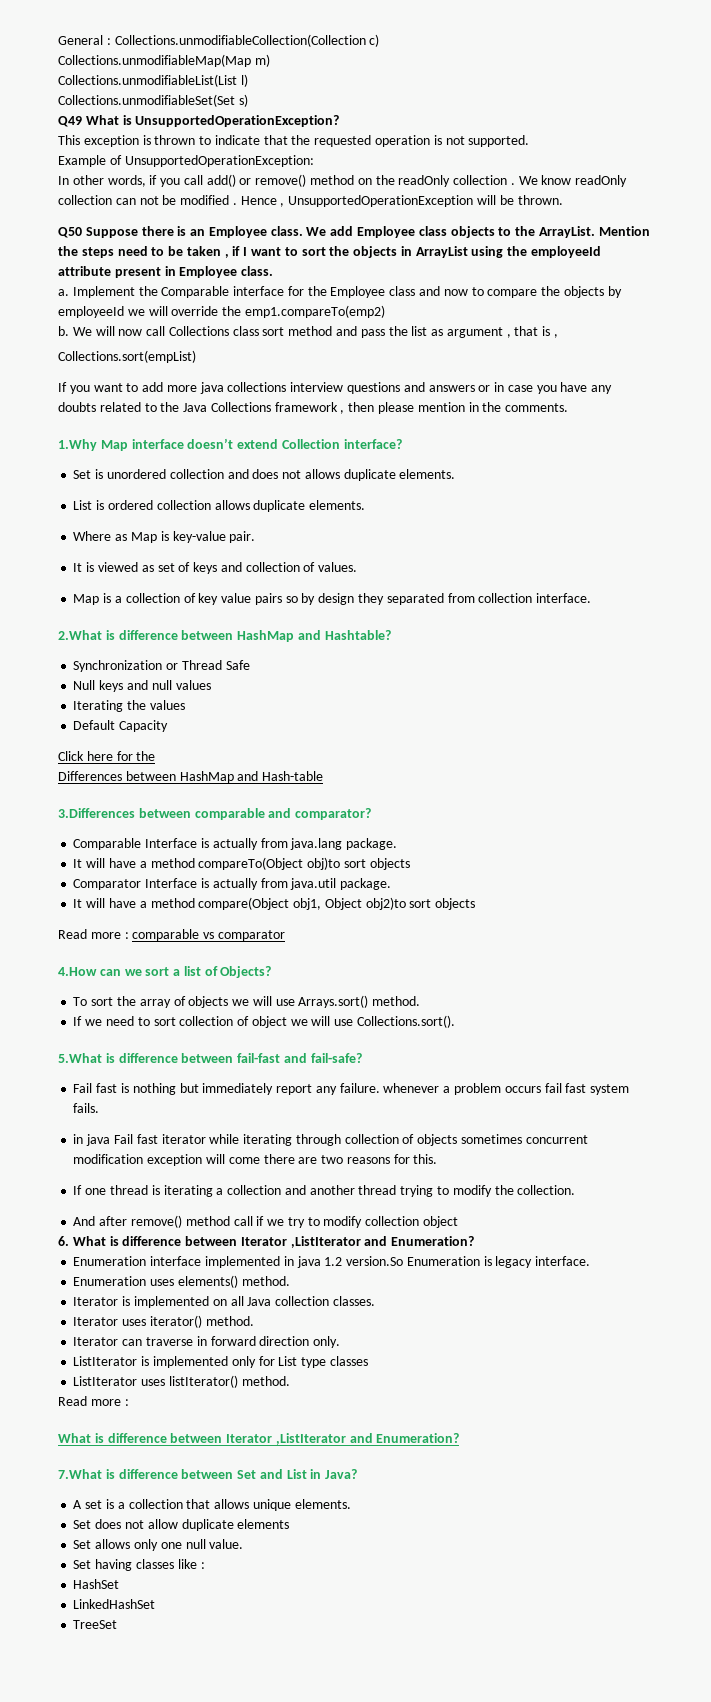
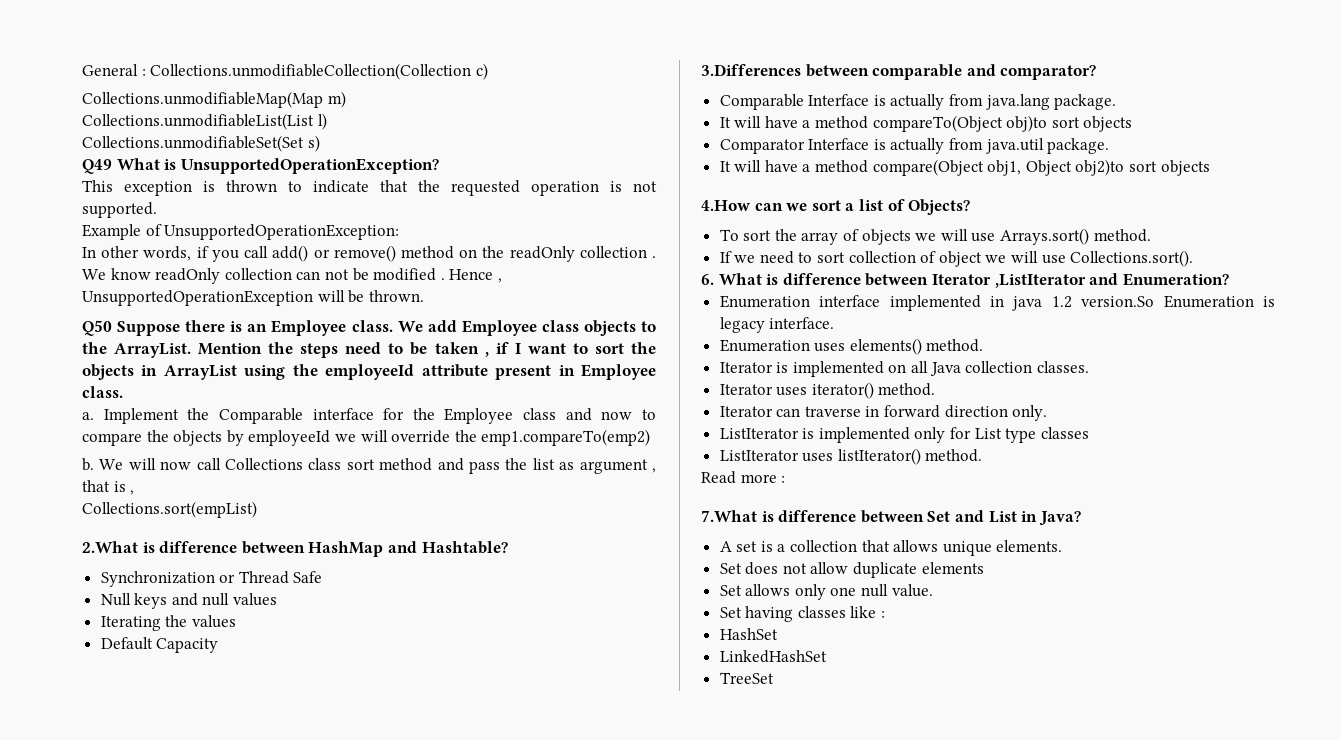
- If you want to add more java collections interview questions and answers or in case you have any doubts related to the Java Collections framework , then please mention in the comments.
- 1.Why Map interface doesn’t extend Collection interface?
- Set is unordered collection and does not allows duplicate elements.
- List is ordered collection allows duplicate elements.
- Where as Map is key-value pair.
- It is viewed as set of keys and collection of values.
- Map is a collection of key value pairs so by design they separated from collection interface.
- Click here for the
- Differences between HashMap and Hash-table
- Read more : comparable vs comparator
- 5.What is difference between fail-fast and fail-safe?
- Fail fast is nothing but immediately report any failure. whenever a problem occurs fail fast system fails.
- in java Fail fast iterator while iterating through collection of objects sometimes concurrent modification exception will come there are two reasons for this.
- If one thread is iterating a collection and another thread trying to modify the collection.
- And after remove() method call if we try to modify collection object
  ListIterator uses listIterator() method.
  Read more :
- What is difference between Iterator ,ListIterator and Enumeration?

